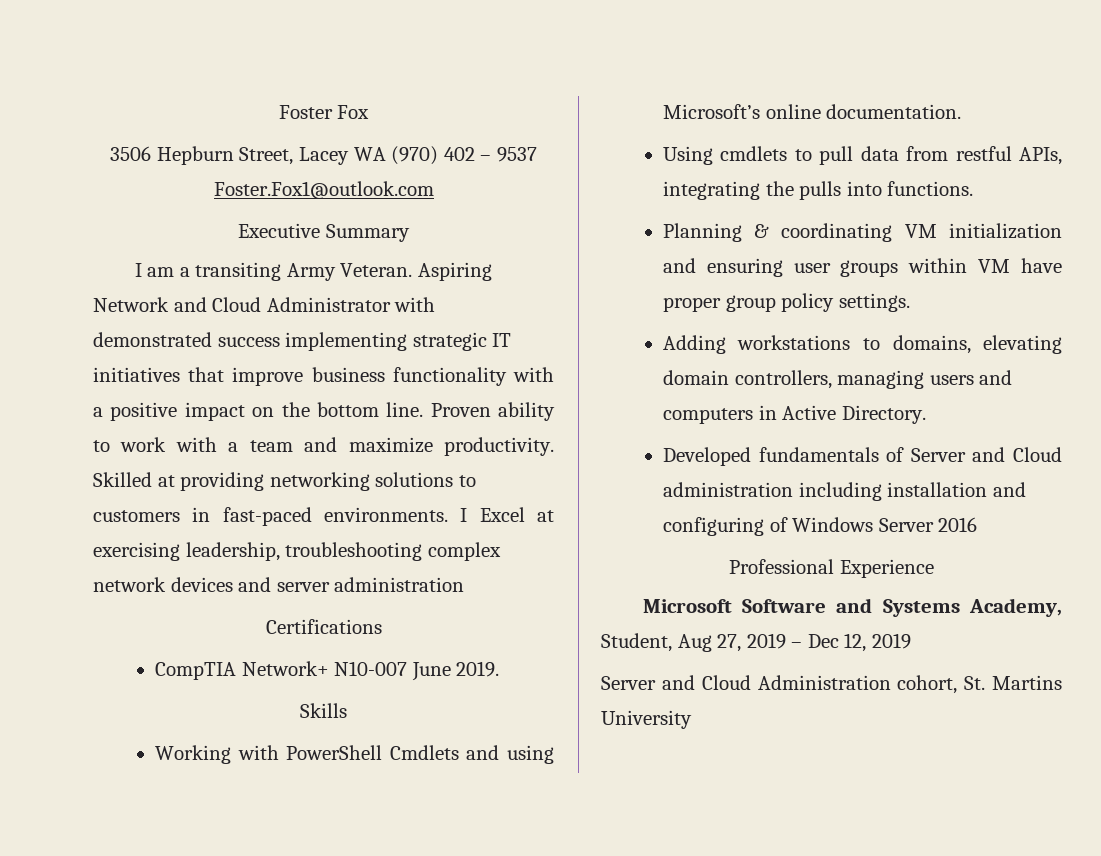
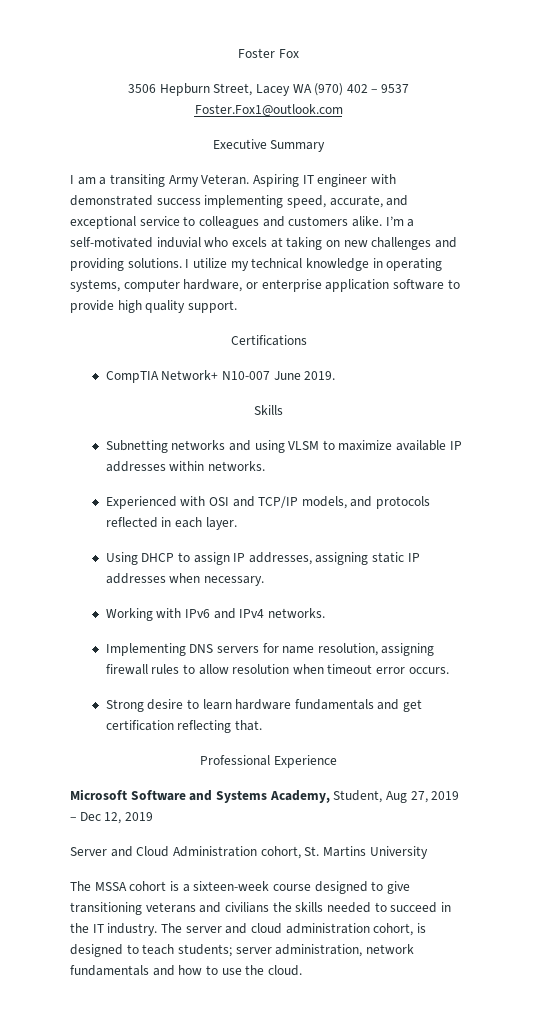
- Aspiring Network and Cloud Administrator with demonstrated success implementing strategic IT initiatives that improve business functionality with a positive impact on the bottom line. Proven ability to work with a team and maximize productivity. Skilled at providing networking solutions to customers in fast-paced environments. I Excel at exercising leadership, troubleshooting complex network devices and server administration
+ Aspiring IT engineer with demonstrated success implementing speed, accurate, and exceptional service to colleagues and customers alike. I’m a self-motivated induvial who excels at taking on new challenges and providing solutions. I utilize my technical knowledge in operating systems, computer hardware, or enterprise application software to provide high quality support.
- Working with PowerShell Cmdlets and using Microsoft’s online documentation.
- Using cmdlets to pull data from restful APIs, integrating the pulls into functions.
- Planning & coordinating VM initialization and ensuring user groups within VM have proper group policy settings.
- Adding workstations to domains, elevating domain controllers, managing users and computers in Active Directory.
- Developed fundamentals of Server and Cloud administration including installation and configuring of Windows Server 2016
+ Subnetting networks and using VLSM to maximize available IP addresses within networks.
+ Experienced with OSI and TCP/IP models, and protocols reflected in each layer.
+ Using DHCP to assign IP addresses, assigning static IP addresses when necessary.
+ Working with IPv6 and IPv4 networks.
+ Implementing DNS servers for name resolution, assigning firewall rules to allow resolution when timeout error occurs.
+ Strong desire to learn hardware fundamentals and get certification reflecting that.
+ The MSSA cohort is a sixteen-week course designed to give transitioning veterans and civilians the skills needed to succeed in the IT industry. The server and cloud administration cohort, is designed to teach students; server administration, network fundamentals and how to use the cloud.

